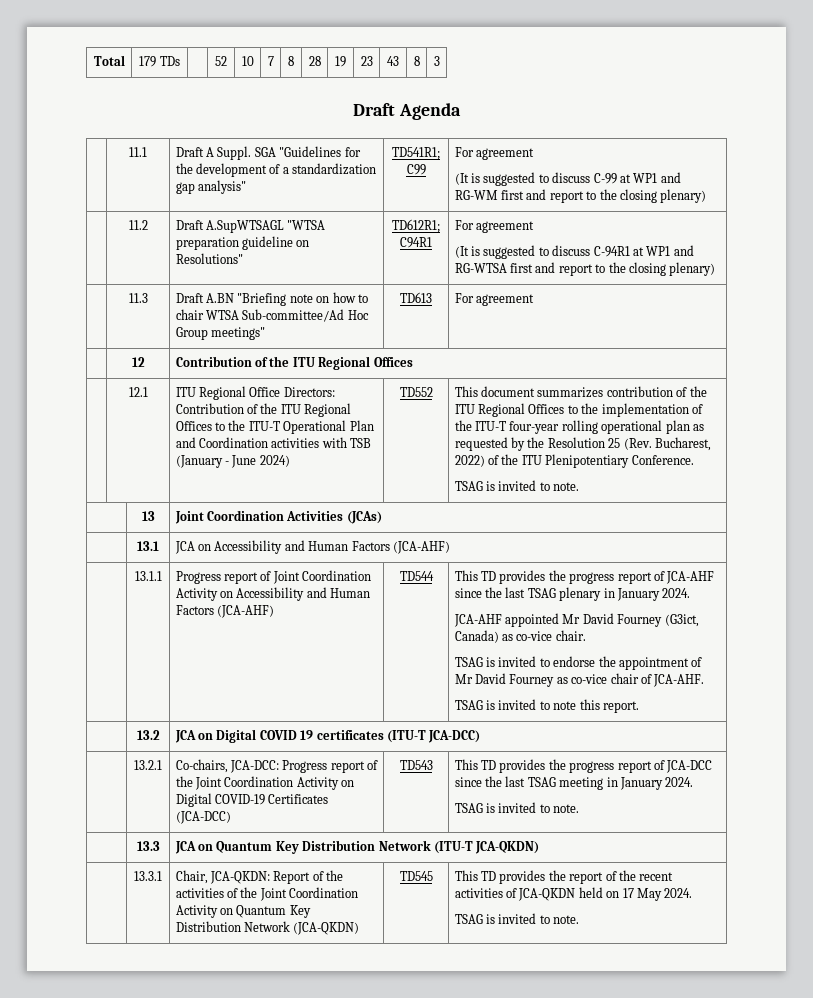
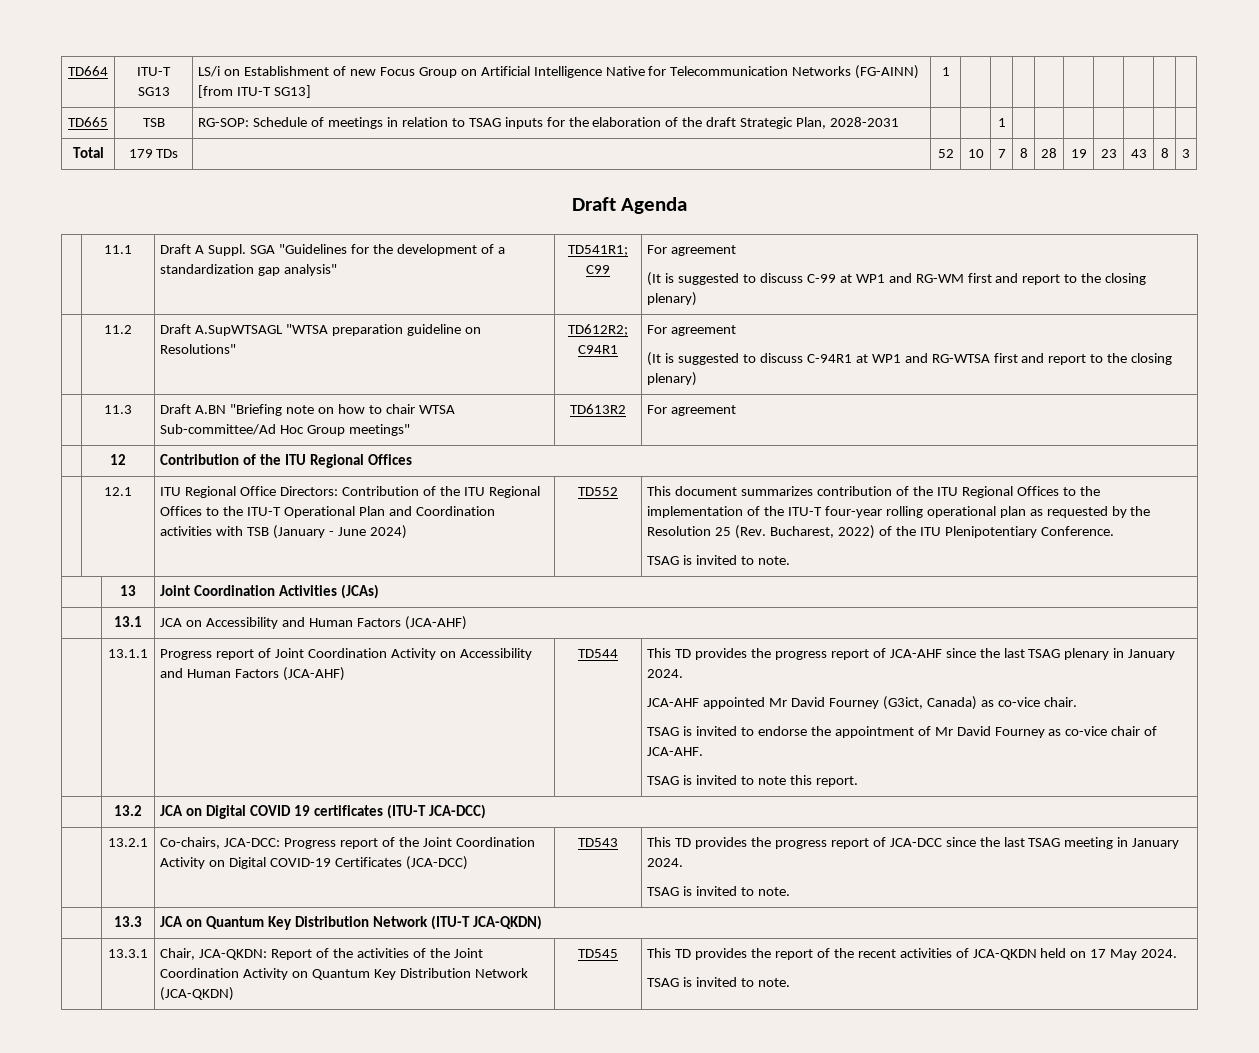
+ TD664 | ITU-T SG13 | LS/i on Establishment of new Focus Group on Artificial Intelligence Native for Telecommunication Networks (FG-AINN) [from ITU-T SG13] | 1 | | | | | | | | |
+ TD665 | TSB | RG-SOP: Schedule of meetings in relation to TSAG inputs for the elaboration of the draft Strategic Plan, 2028-2031 | | | 1 | | | | | | |
- | 11.2 | Draft A.SupWTSAGL "WTSA preparation guideline on Resolutions" | TD612R1; C94R1 | For agreement
+ | 11.2 | Draft A.SupWTSAGL "WTSA preparation guideline on Resolutions" | TD612R2; C94R1 | For agreement
- | 11.3 | Draft A.BN "Briefing note on how to chair WTSA Sub-committee/Ad Hoc Group meetings" | TD613 | For agreement
+ | 11.3 | Draft A.BN "Briefing note on how to chair WTSA Sub-committee/Ad Hoc Group meetings" | TD613R2 | For agreement

